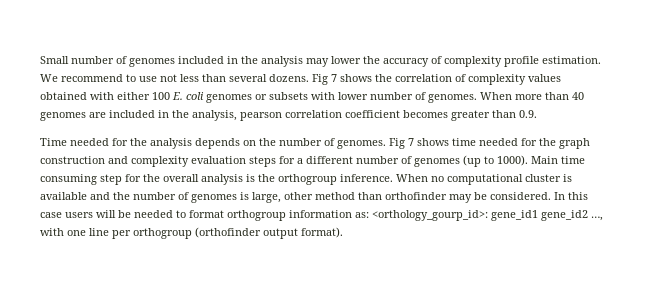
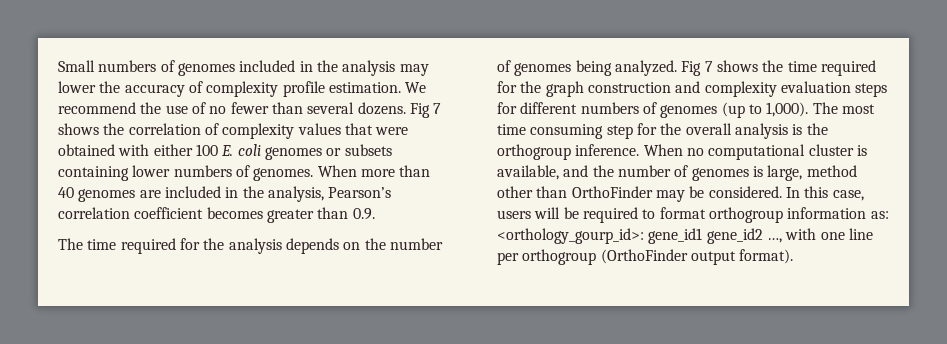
- Small number of genomes included in the analysis may lower the accuracy of complexity profile estimation.
+ Small numbers of genomes included in the analysis may lower the accuracy of complexity profile estimation.
- We recommend to use not less than several dozens.
+ We recommend the use of no fewer than several dozens.
- Fig 7 shows the correlation of complexity values obtained with either 100 E. coli genomes or subsets with lower number of genomes.
+ Fig 7 shows the correlation of complexity values that were obtained with either 100 E. coli genomes or subsets containing lower numbers of genomes.
- When more than 40 genomes are included in the analysis, pearson correlation coefficient becomes greater than 0.9.
+ When more than 40 genomes are included in the analysis, Pearson’s correlation coefficient becomes greater than 0.9.
- Time needed for the analysis depends on the number of genomes. Fig 7 shows time needed for the graph construction and complexity evaluation steps for a different number of genomes (up to 1000). Main time consuming step for the overall analysis is the orthogroup inference.
+ The time required for the analysis depends on the number of genomes being analyzed. Fig 7 shows the time required for the graph construction and complexity evaluation steps for different numbers of genomes (up to 1,000). The most time consuming step for the overall analysis is the orthogroup inference.
- When no computational cluster is available and the number of genomes is large, other method than orthofinder may be considered.
+ When no computational cluster is available, and the number of genomes is large, method other than OrthoFinder may be considered.
- In this case users will be needed to format orthogroup information as: <orthology_gourp_id>: gene_id1 gene_id2 …, with one line per orthogroup (orthofinder output format).
+ In this case, users will be required to format orthogroup information as: <orthology_gourp_id>: gene_id1 gene_id2 …, with one line per orthogroup (OrthoFinder output format).

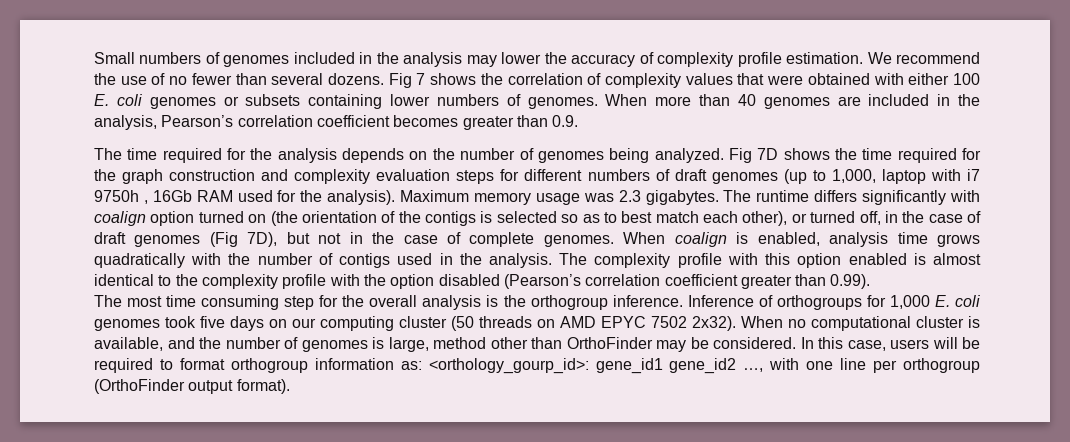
- Fig 7 shows the time required for the graph construction and complexity evaluation steps for different numbers of genomes (up to 1,000). The most time consuming step for the overall analysis is the orthogroup inference.
+ Fig 7D shows the time required for the graph construction and complexity evaluation steps for different numbers of draft genomes (up to 1,000, laptop with i7 9750h , 16Gb RAM used for the analysis). Maximum memory usage was 2.3 gigabytes. The runtime differs significantly with coalign option turned on (the orientation of the contigs is selected so as to best match each other), or turned off, in the case of draft genomes (Fig 7D), but not in the case of complete genomes. When coalign is enabled, analysis time grows quadratically with the number of contigs used in the analysis. The complexity profile with this option enabled is almost identical to the complexity profile with the option disabled (Pearson’s correlation coefficient greater than 0.99).
+ The most time consuming step for the overall analysis is the orthogroup inference.
+ Inference of orthogroups for 1,000 E. coli genomes took five days on our computing cluster (50 threads on AMD EPYC 7502 2x32).

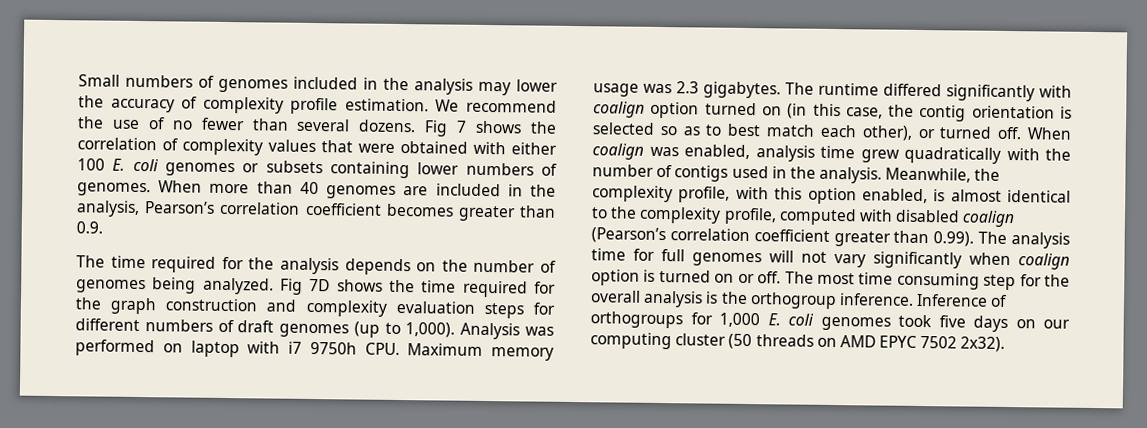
- Fig 7D shows the time required for the graph construction and complexity evaluation steps for different numbers of draft genomes (up to 1,000, laptop with i7 9750h , 16Gb RAM used for the analysis). Maximum memory usage was 2.3 gigabytes.
+ Fig 7D shows the time required for the graph construction and complexity evaluation steps for different numbers of draft genomes (up to 1,000). Analysis was performed on laptop with i7 9750h CPU. Maximum memory usage was 2.3 gigabytes.
- The runtime differs significantly with coalign option turned on (the orientation of the contigs is selected so as to best match each other), or turned off, in the case of draft genomes (Fig 7D), but not in the case of complete genomes.
+ The runtime differed significantly with coalign option turned on (in this case, the contig orientation is selected so as to best match each other), or turned off.
- When coalign is enabled, analysis time grows quadratically with the number of contigs used in the analysis.
+ When coalign was enabled, analysis time grew quadratically with the number of contigs used in the analysis.
- The complexity profile with this option enabled is almost identical to the complexity profile with the option disabled (Pearson’s correlation coefficient greater than 0.99).
- The most time consuming step for the overall analysis is the orthogroup inference.
+ Meanwhile, the complexity profile, with this option enabled, is almost identical to the complexity profile, computed with disabled coalign (Pearson’s correlation coefficient greater than 0.99). The analysis time for full genomes will not vary significantly when coalign option is turned on or off. The most time consuming step for the overall analysis is the orthogroup inference.
- When no computational cluster is available, and the number of genomes is large, method other than OrthoFinder may be considered. In this case, users will be required to format orthogroup information as: <orthology_gourp_id>: gene_id1 gene_id2 …, with one line per orthogroup (OrthoFinder output format).

